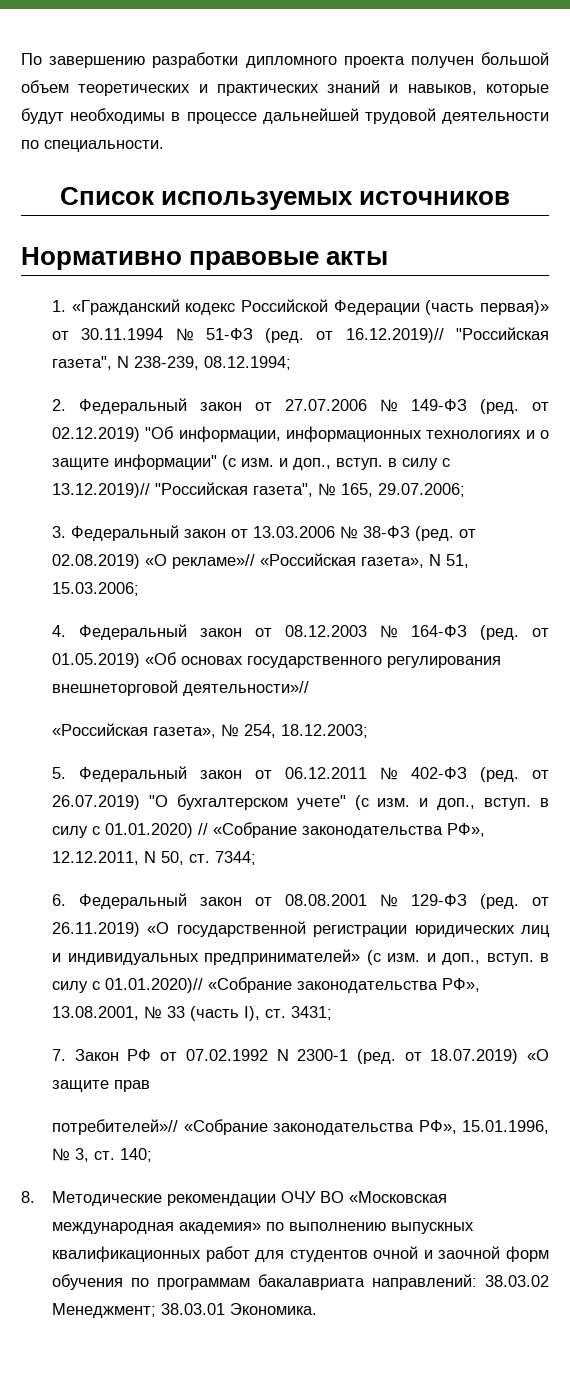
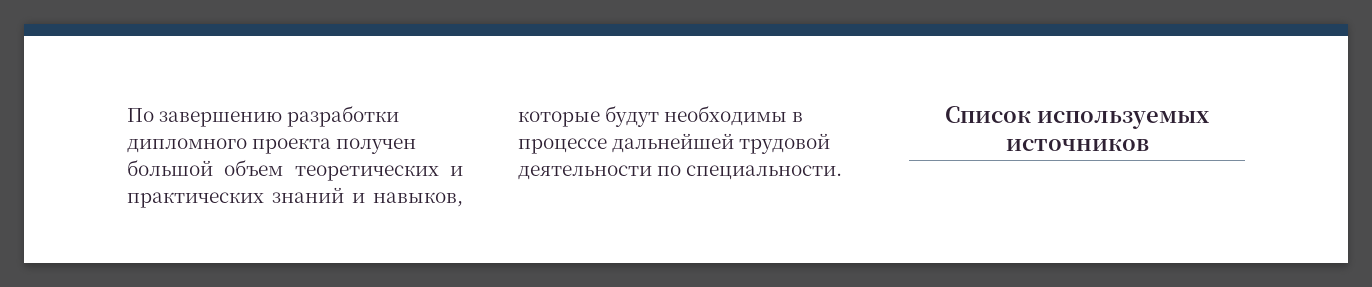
- Нормативно правовые акты
- 1. «Гражданский кодекс Российской Федерации (часть первая)» от 30.11.1994 № 51-ФЗ (ред. от 16.12.2019)// "Российская газета", N 238-239, 08.12.1994;
- 2. Федеральный закон от 27.07.2006 № 149-ФЗ (ред. от 02.12.2019) "Об информации, информационных технологиях и о защите информации" (с изм. и доп., вступ. в силу с 13.12.2019)// "Российская газета", № 165, 29.07.2006;
- 3. Федеральный закон от 13.03.2006 № 38-ФЗ (ред. от 02.08.2019) «О рекламе»// «Российская газета», N 51, 15.03.2006;
- 4. Федеральный закон от 08.12.2003 № 164-ФЗ (ред. от 01.05.2019) «Об основах государственного регулирования внешнеторговой деятельности»//
- «Российская газета», № 254, 18.12.2003;
- 5. Федеральный закон от 06.12.2011 № 402-ФЗ (ред. от 26.07.2019) "О бухгалтерском учете" (с изм. и доп., вступ. в силу с 01.01.2020) // «Собрание законодательства РФ», 12.12.2011, N 50, ст. 7344;
- 6. Федеральный закон от 08.08.2001 № 129-ФЗ (ред. от 26.11.2019) «О государственной регистрации юридических лиц и индивидуальных предпринимателей» (с изм. и доп., вступ. в силу с 01.01.2020)// «Собрание законодательства РФ», 13.08.2001, № 33 (часть I), ст. 3431;
- 7. Закон РФ от 07.02.1992 N 2300-1 (ред. от 18.07.2019) «О защите прав
- потребителей»// «Собрание законодательства РФ», 15.01.1996, № 3, ст. 140;
- 8. Методические рекомендации ОЧУ ВО «Московская международная академия» по выполнению выпускных квалификационных работ для студентов очной и заочной форм обучения по программам бакалавриата направлений: 38.03.02 Менеджмент; 38.03.01 Экономика.

